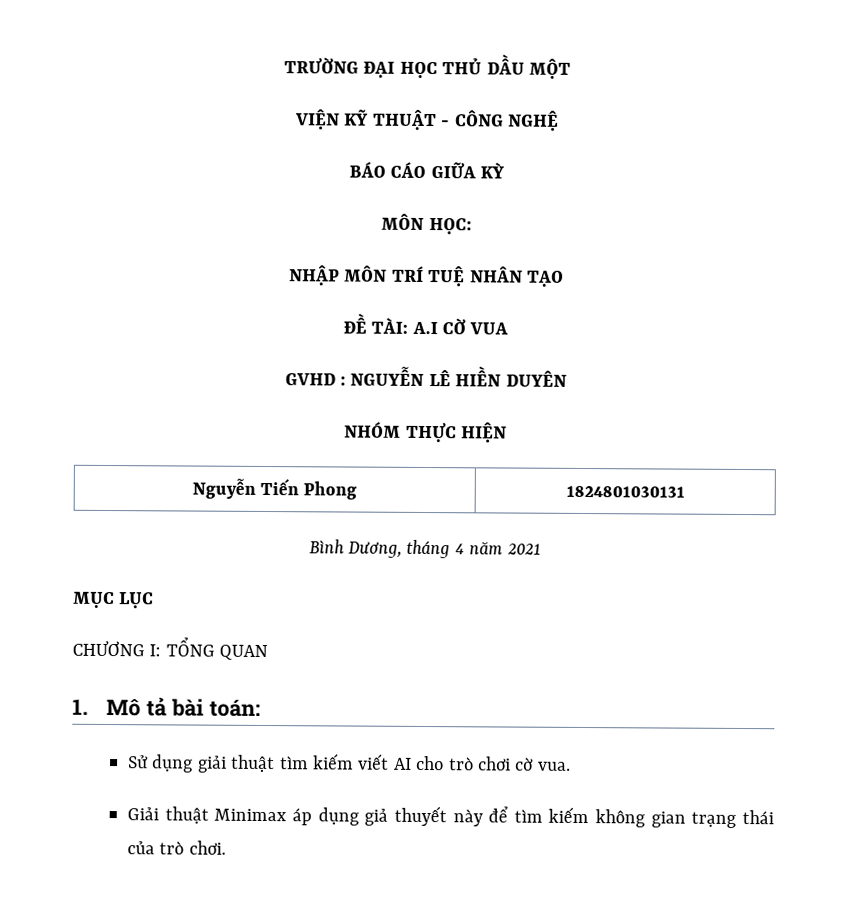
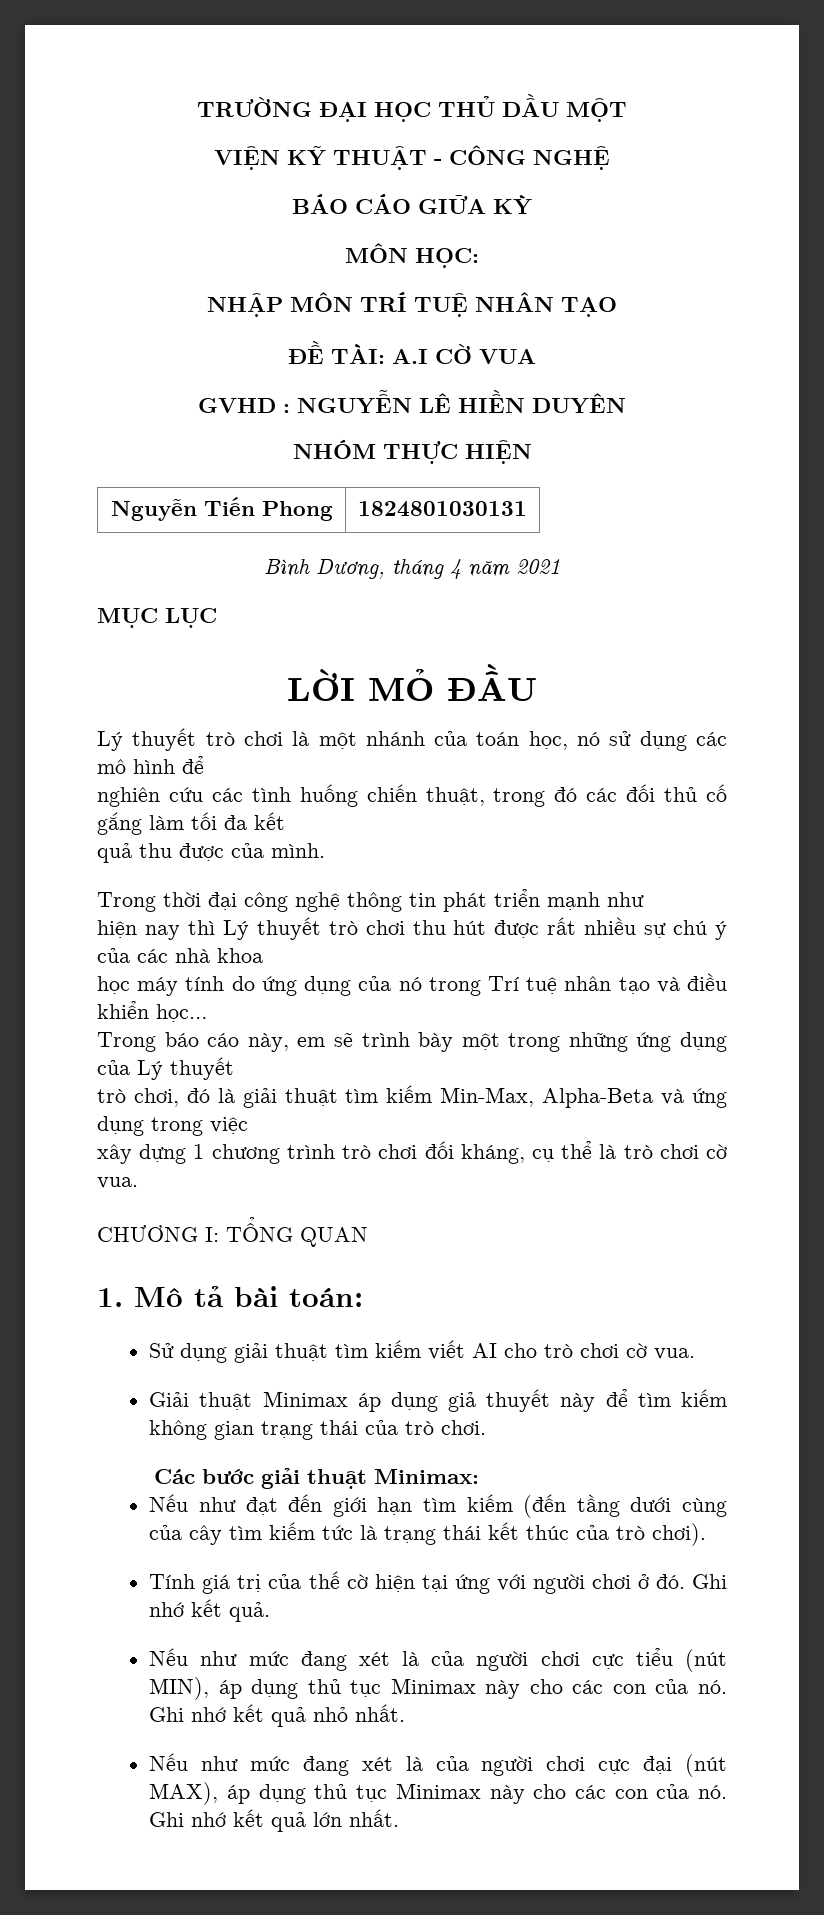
+ LỜI MỎ ĐẦU
+ Lý thuyết trò chơi là một nhánh của toán học, nó sử dụng các mô hình để
+ nghiên cứu các tình huống chiến thuật, trong đó các đối thủ cố gắng làm tối đa kết
+ quả thu được của mình.
+ Trong thời đại công nghệ thông tin phát triển mạnh như
+ hiện nay thì Lý thuyết trò chơi thu hút được rất nhiều sự chú ý của các nhà khoa
+ học máy tính do ứng dụng của nó trong Trí tuệ nhân tạo và điều khiển học…
+ Trong báo cáo này, em sẽ trình bày một trong những ứng dụng của Lý thuyết
+ trò chơi, đó là giải thuật tìm kiếm Min-Max, Alpha-Beta và ứng dụng trong việc
+ xây dựng 1 chương trình trò chơi đối kháng, cụ thể là trò chơi cờ vua.
+ Các bước giải thuật Minimax:
+ Nếu như đạt đến giới hạn tìm kiếm (đến tầng dưới cùng của cây tìm kiếm tức là trạng thái kết thúc của trò chơi).
+ Tính giá trị của thế cờ hiện tại ứng với người chơi ở đó. Ghi nhớ kết quả.
+ Nếu như mức đang xét là của người chơi cực tiểu (nút MIN), áp dụng thủ tục Minimax này cho các con của nó. Ghi nhớ kết quả nhỏ nhất.
+ Nếu như mức đang xét là của người chơi cực đại (nút MAX), áp dụng thủ tục Minimax này cho các con của nó. Ghi nhớ kết quả lớn nhất.

